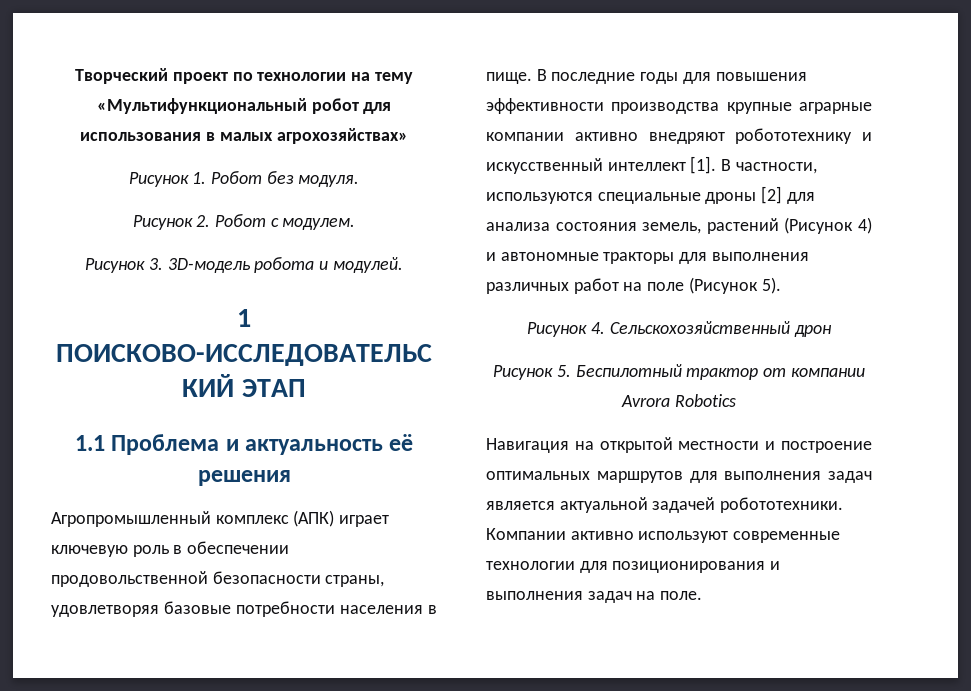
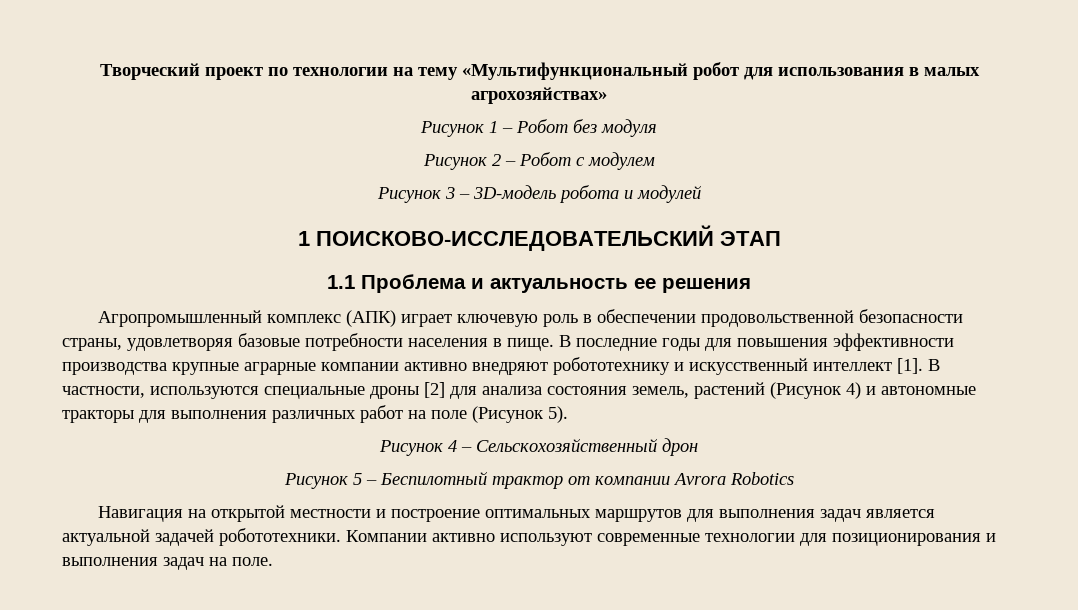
- Рисунок 1. Робот без модуля.
- Рисунок 2. Робот с модулем.
- Рисунок 3. 3D-модель робота и модулей.
+ Рисунок 1 – Робот без модуля
+ Рисунок 2 – Робот с модулем
+ Рисунок 3 – 3D-модель робота и модулей
- 1.1 Проблема и актуальность её решения
+ 1.1 Проблема и актуальность ее решения
- Рисунок 4. Сельскохозяйственный дрон
+ Рисунок 4 – Сельскохозяйственный дрон
- Рисунок 5. Беспилотный трактор от компании Avrora Robotics
+ Рисунок 5 – Беспилотный трактор от компании Avrora Robotics

